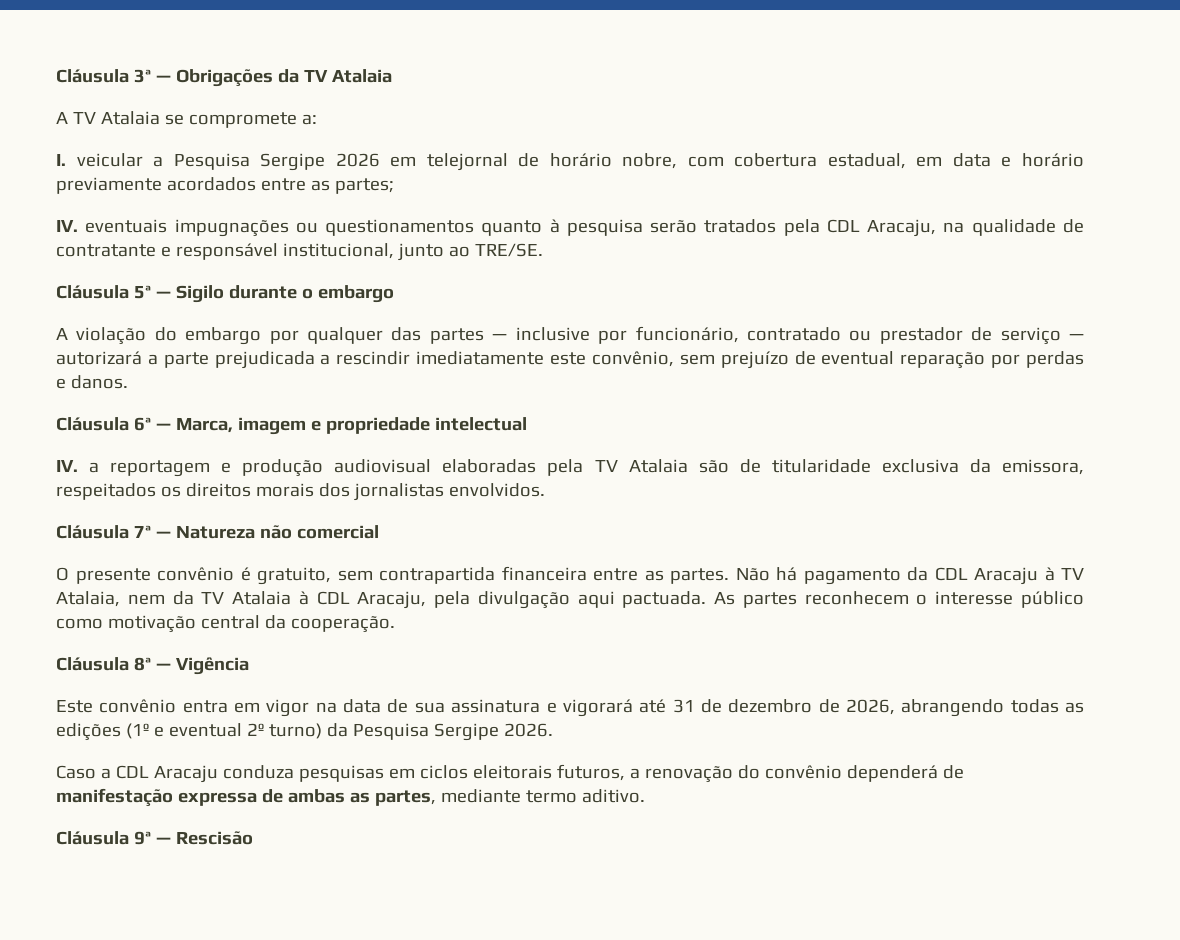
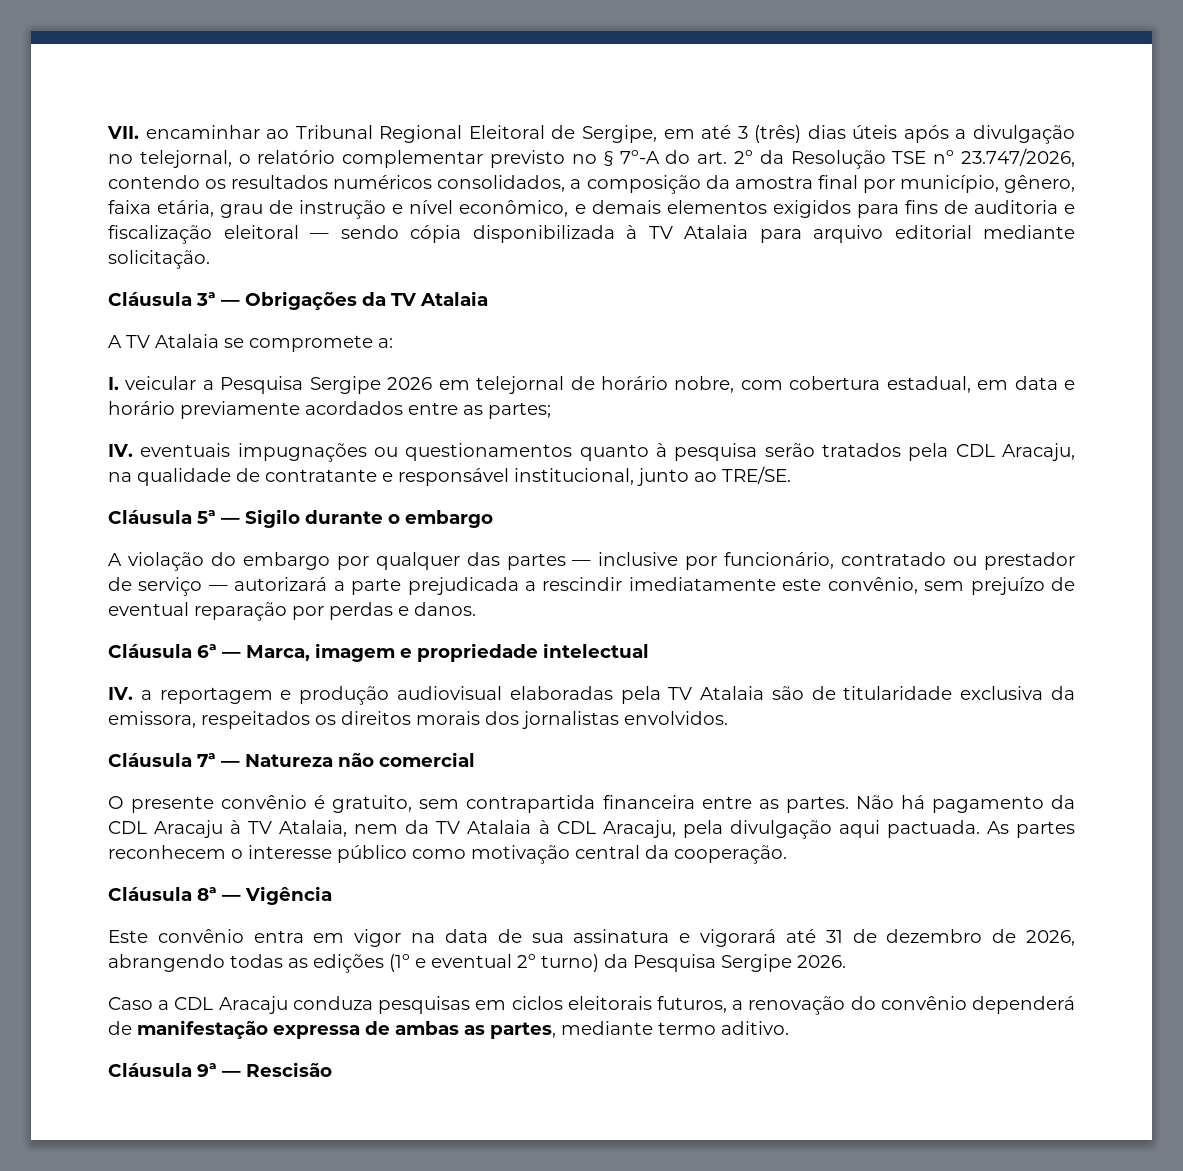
+ VII. encaminhar ao Tribunal Regional Eleitoral de Sergipe, em até 3 (três) dias úteis após a divulgação no telejornal, o relatório complementar previsto no § 7º-A do art. 2º da Resolução TSE nº 23.747/2026, contendo os resultados numéricos consolidados, a composição da amostra final por município, gênero, faixa etária, grau de instrução e nível econômico, e demais elementos exigidos para fins de auditoria e fiscalização eleitoral — sendo cópia disponibilizada à TV Atalaia para arquivo editorial mediante solicitação.

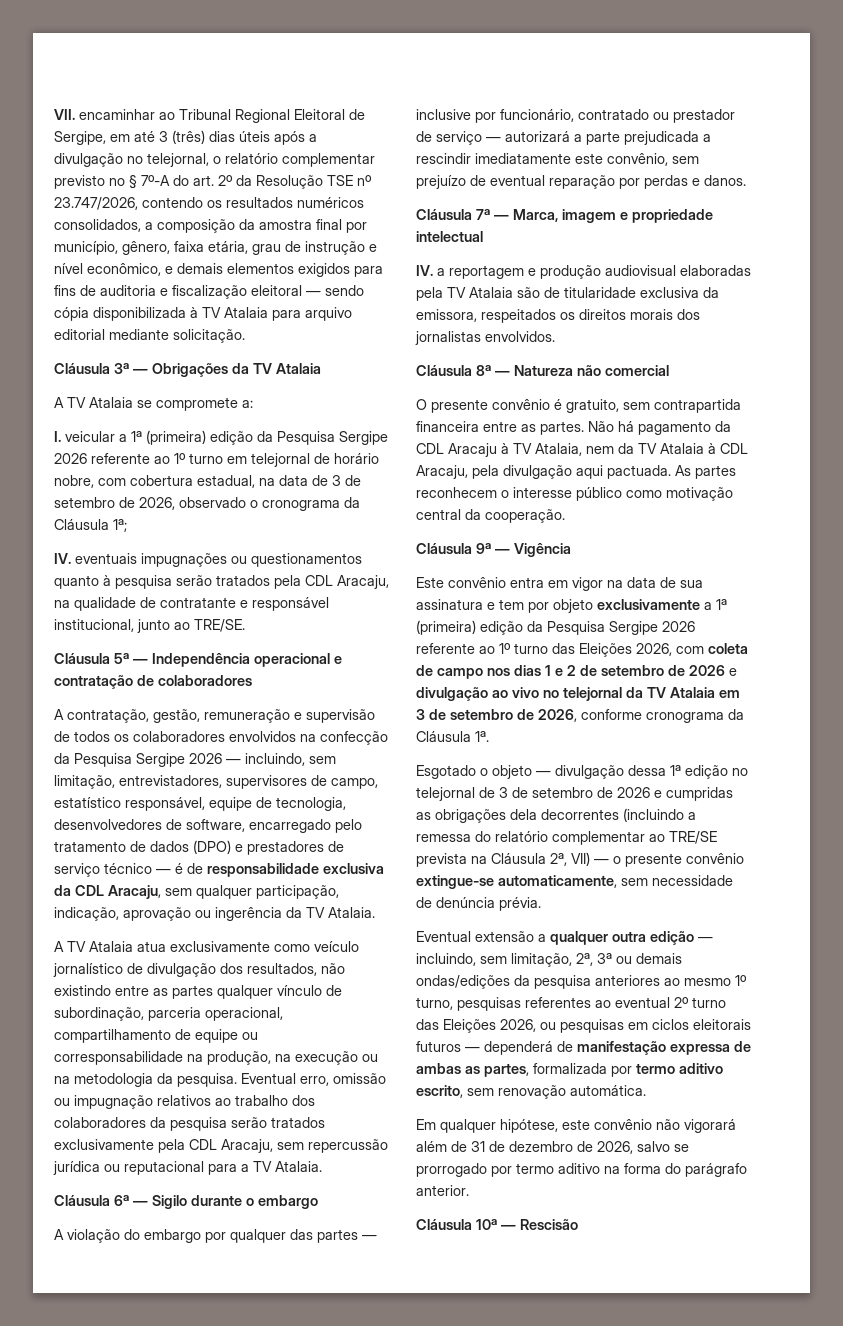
- I. veicular a Pesquisa Sergipe 2026 em telejornal de horário nobre, com cobertura estadual, em data e horário previamente acordados entre as partes;
+ I. veicular a 1ª (primeira) edição da Pesquisa Sergipe 2026 referente ao 1º turno em telejornal de horário nobre, com cobertura estadual, na data de 3 de setembro de 2026, observado o cronograma da Cláusula 1ª;
- Cláusula 5ª — Sigilo durante o embargo
+ Cláusula 5ª — Independência operacional e contratação de colaboradores
+ A contratação, gestão, remuneração e supervisão de todos os colaboradores envolvidos na confecção da Pesquisa Sergipe 2026 — incluindo, sem limitação, entrevistadores, supervisores de campo, estatístico responsável, equipe de tecnologia, desenvolvedores de software, encarregado pelo tratamento de dados (DPO) e prestadores de serviço técnico — é de responsabilidade exclusiva da CDL Aracaju, sem qualquer participação, indicação, aprovação ou ingerência da TV Atalaia.
+ A TV Atalaia atua exclusivamente como veículo jornalístico de divulgação dos resultados, não existindo entre as partes qualquer vínculo de subordinação, parceria operacional, compartilhamento de equipe ou corresponsabilidade na produção, na execução ou na metodologia da pesquisa. Eventual erro, omissão ou impugnação relativos ao trabalho dos colaboradores da pesquisa serão tratados exclusivamente pela CDL Aracaju, sem repercussão jurídica ou reputacional para a TV Atalaia.
+ Cláusula 6ª — Sigilo durante o embargo
- Cláusula 6ª — Marca, imagem e propriedade intelectual
+ Cláusula 7ª — Marca, imagem e propriedade intelectual
- Cláusula 7ª — Natureza não comercial
+ Cláusula 8ª — Natureza não comercial
- Cláusula 8ª — Vigência
+ Cláusula 9ª — Vigência
- Este convênio entra em vigor na data de sua assinatura e vigorará até 31 de dezembro de 2026, abrangendo todas as edições (1º e eventual 2º turno) da Pesquisa Sergipe 2026.
- Caso a CDL Aracaju conduza pesquisas em ciclos eleitorais futuros, a renovação do convênio dependerá de manifestação expressa de ambas as partes, mediante termo aditivo.
- Cláusula 9ª — Rescisão
+ Este convênio entra em vigor na data de sua assinatura e tem por objeto exclusivamente a 1ª (primeira) edição da Pesquisa Sergipe 2026 referente ao 1º turno das Eleições 2026, com coleta de campo nos dias 1 e 2 de setembro de 2026 e divulgação ao vivo no telejornal da TV Atalaia em 3 de setembro de 2026, conforme cronograma da Cláusula 1ª.
+ Esgotado o objeto — divulgação dessa 1ª edição no telejornal de 3 de setembro de 2026 e cumpridas as obrigações dela decorrentes (incluindo a remessa do relatório complementar ao TRE/SE prevista na Cláusula 2ª, VII) — o presente convênio extingue-se automaticamente, sem necessidade de denúncia prévia.
+ Eventual extensão a qualquer outra edição — incluindo, sem limitação, 2ª, 3ª ou demais ondas/edições da pesquisa anteriores ao mesmo 1º turno, pesquisas referentes ao eventual 2º turno das Eleições 2026, ou pesquisas em ciclos eleitorais futuros — dependerá de manifestação expressa de ambas as partes, formalizada por termo aditivo escrito, sem renovação automática.
+ Em qualquer hipótese, este convênio não vigorará além de 31 de dezembro de 2026, salvo se prorrogado por termo aditivo na forma do parágrafo anterior.
+ Cláusula 10ª — Rescisão

